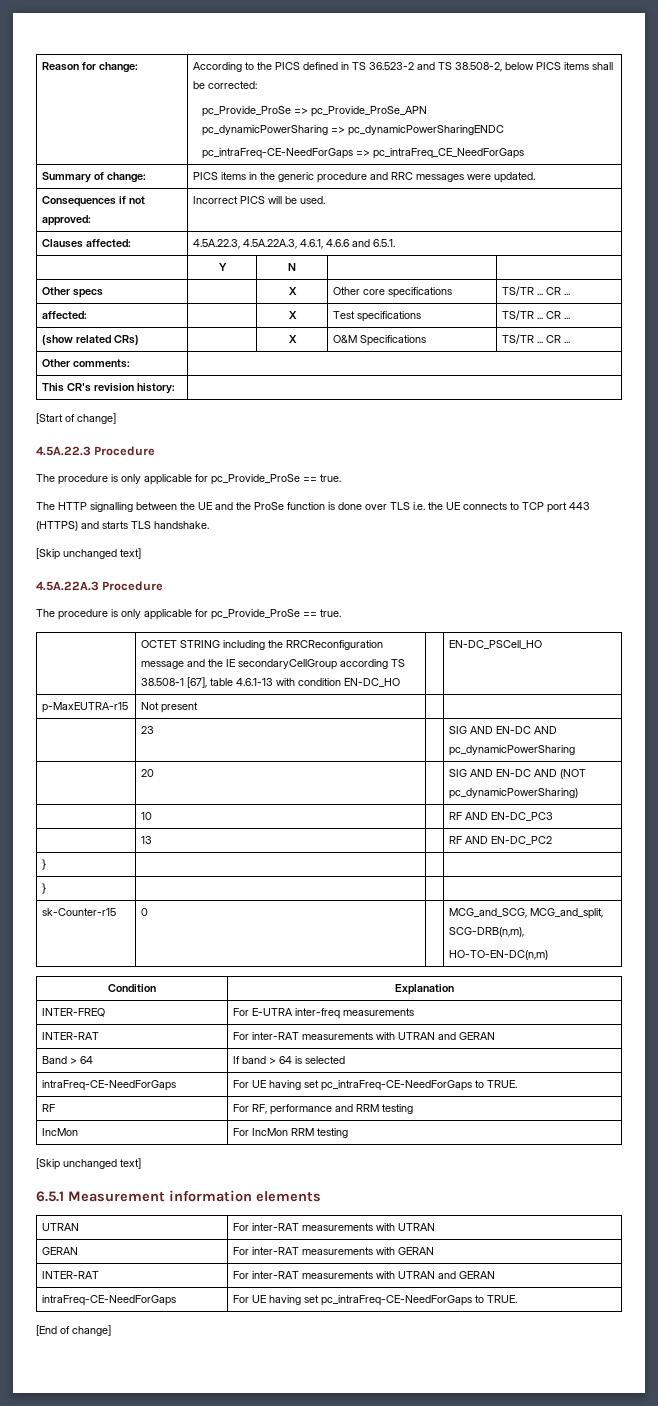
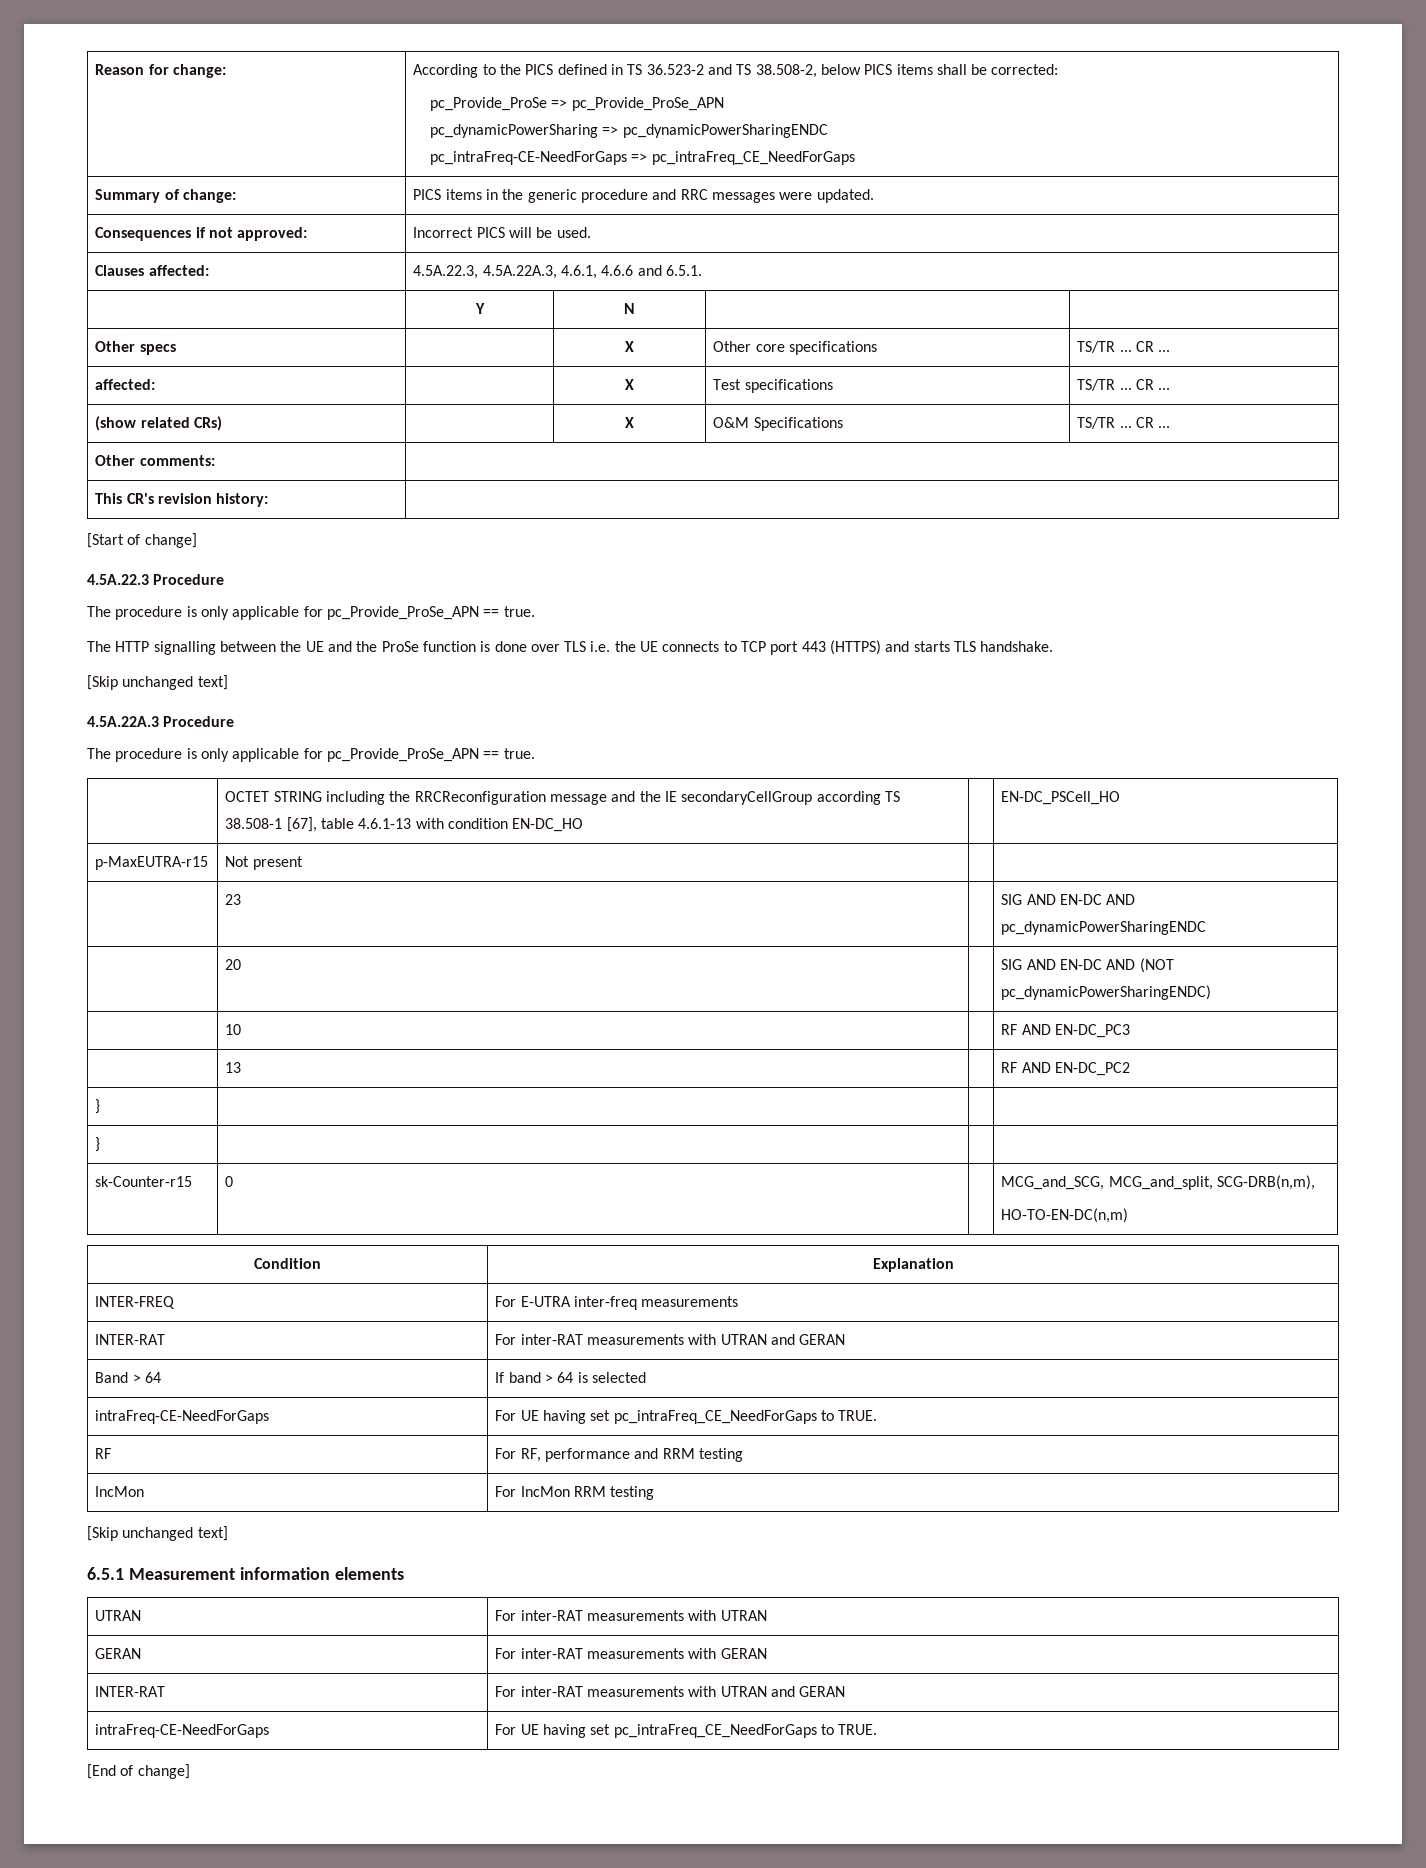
  4.5A.22.3 Procedure
- The procedure is only applicable for pc_Provide_ProSe == true.
+ The procedure is only applicable for pc_Provide_ProSe_APN == true.
  4.5A.22A.3 Procedure
- The procedure is only applicable for pc_Provide_ProSe == true.
+ The procedure is only applicable for pc_Provide_ProSe_APN == true.
- | 23 | | SIG AND EN-DC AND pc_dynamicPowerSharing
+ | 23 | | SIG AND EN-DC AND pc_dynamicPowerSharingENDC
- | 20 | | SIG AND EN-DC AND (NOT pc_dynamicPowerSharing)
+ | 20 | | SIG AND EN-DC AND (NOT pc_dynamicPowerSharingENDC)
  Band > 64 | If band > 64 is selected
- intraFreq-CE-NeedForGaps | For UE having set pc_intraFreq-CE-NeedForGaps to TRUE.
+ intraFreq-CE-NeedForGaps | For UE having set pc_intraFreq_CE_NeedForGaps to TRUE.
  GERAN | For inter-RAT measurements with GERAN
  INTER-RAT | For inter-RAT measurements with UTRAN and GERAN
- intraFreq-CE-NeedForGaps | For UE having set pc_intraFreq-CE-NeedForGaps to TRUE.
+ intraFreq-CE-NeedForGaps | For UE having set pc_intraFreq_CE_NeedForGaps to TRUE.

